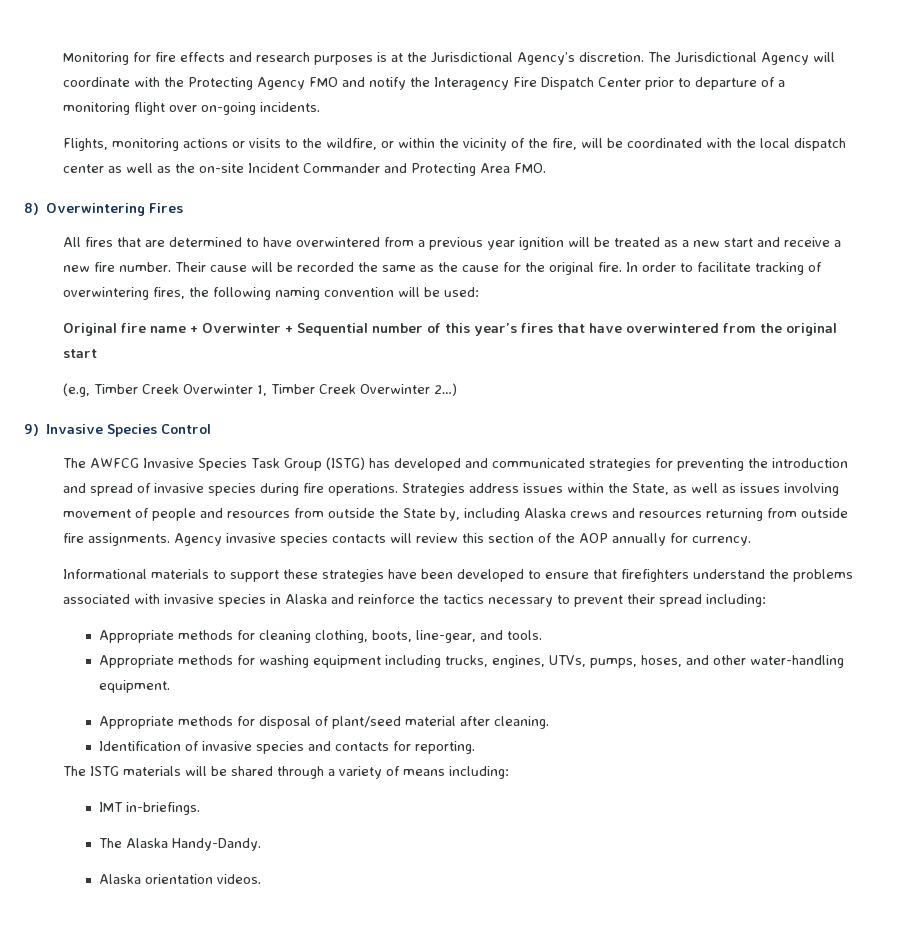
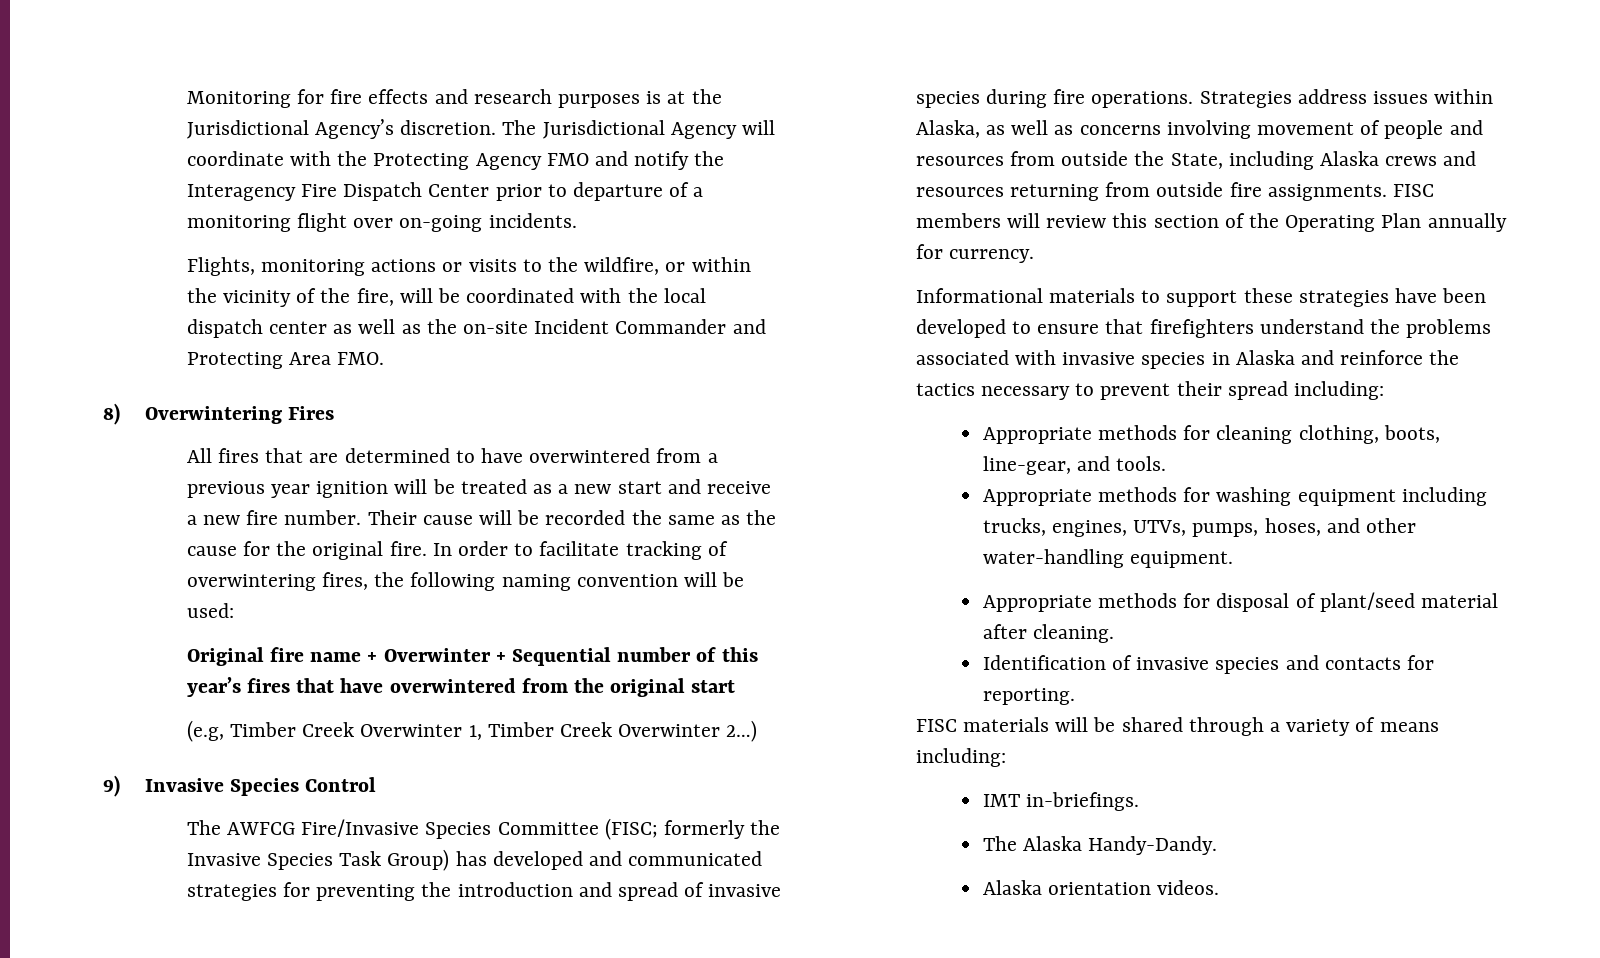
- The AWFCG Invasive Species Task Group (ISTG) has developed and communicated strategies for preventing the introduction and spread of invasive species during fire operations.
+ The AWFCG Fire/Invasive Species Committee (FISC; formerly the Invasive Species Task Group) has developed and communicated strategies for preventing the introduction and spread of invasive species during fire operations.
- Strategies address issues within the State, as well as issues involving movement of people and resources from outside the State by, including Alaska crews and resources returning from outside fire assignments.
+ Strategies address issues within Alaska, as well as concerns involving movement of people and resources from outside the State, including Alaska crews and resources returning from outside fire assignments.
- Agency invasive species contacts will review this section of the AOP annually for currency.
+ FISC members will review this section of the Operating Plan annually for currency.
- The ISTG materials will be shared through a variety of means including:
+ FISC materials will be shared through a variety of means including:

